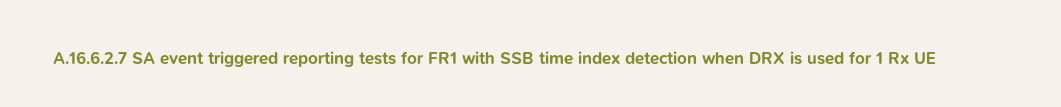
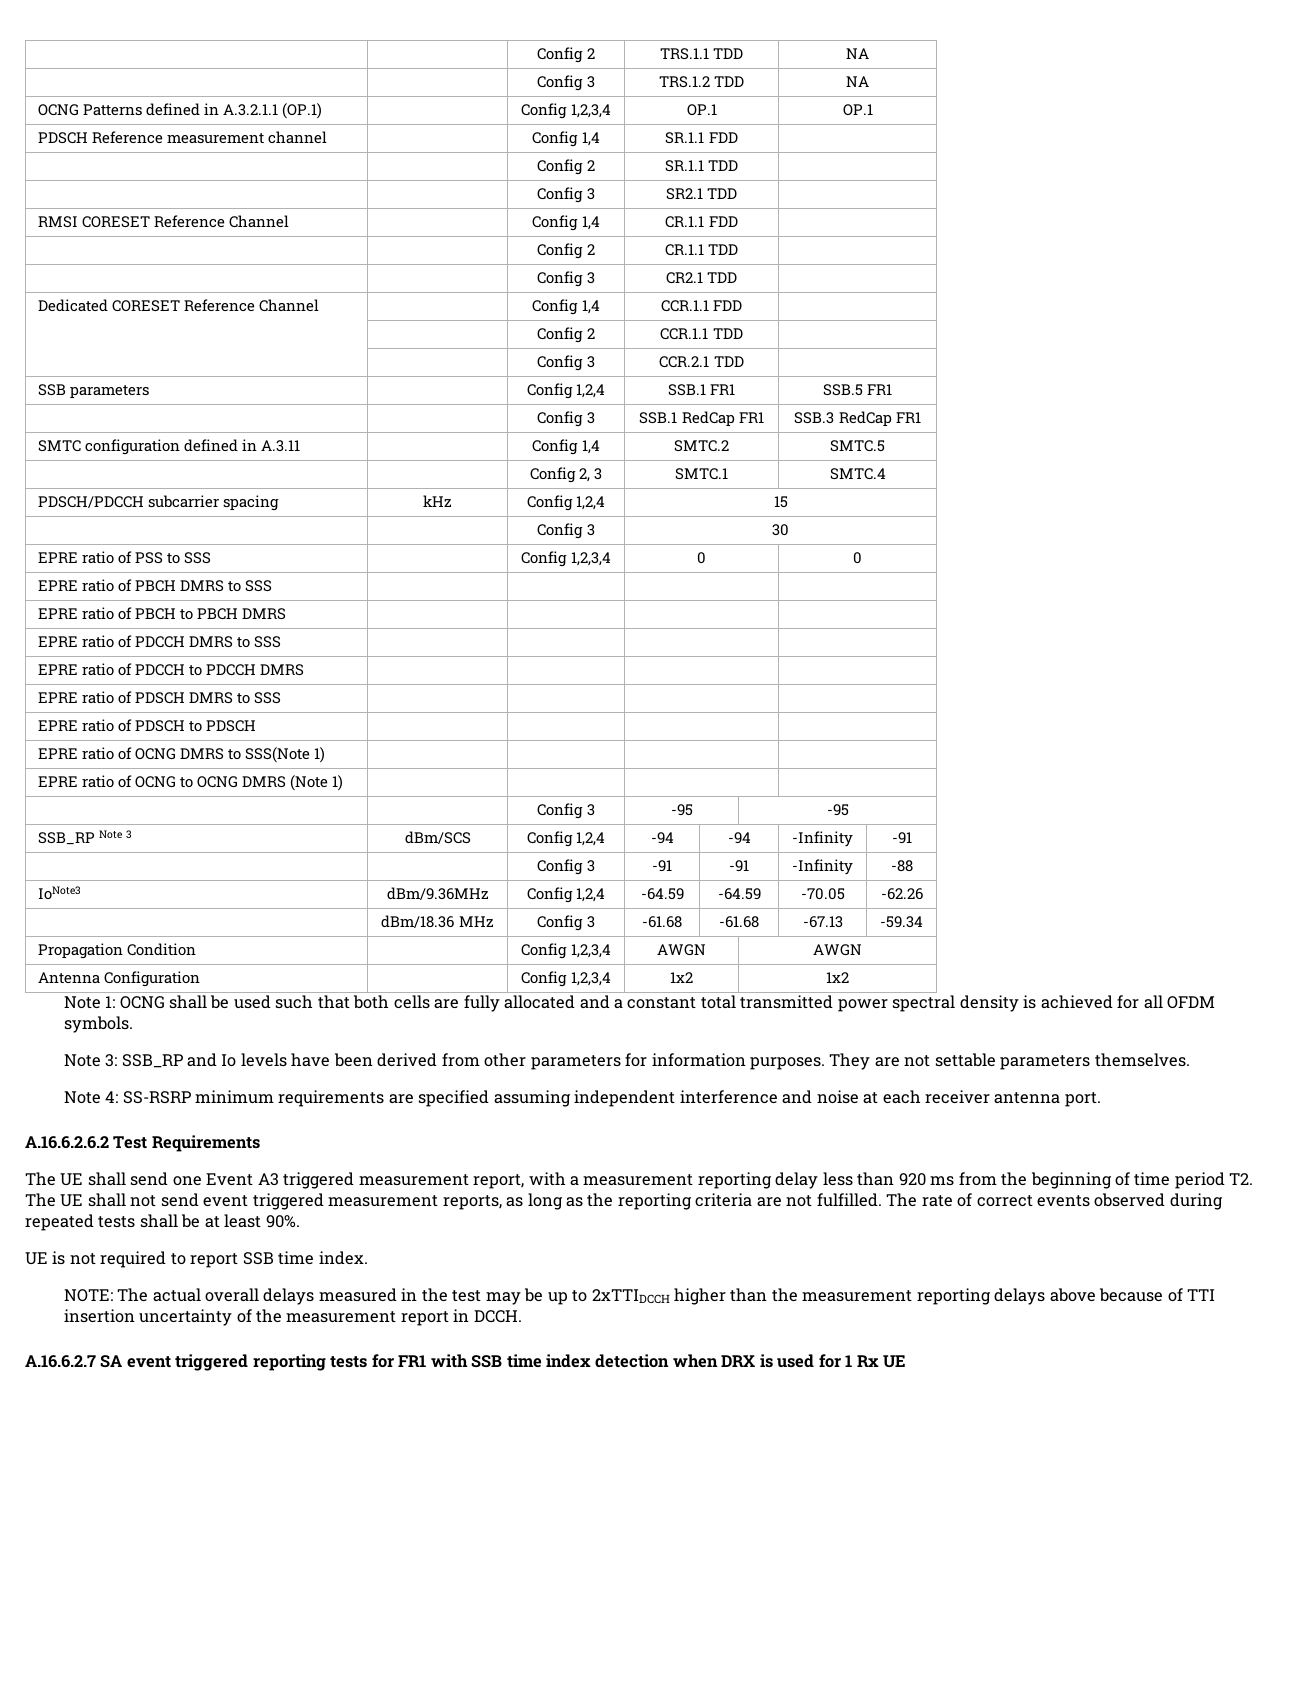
+ | | Config 2 | TRS.1.1 TDD | NA
+ | | Config 3 | TRS.1.2 TDD | NA
+ OCNG Patterns defined in A.3.2.1.1 (OP.1) | | Config 1,2,3,4 | OP.1 | OP.1
+ PDSCH Reference measurement channel | | Config 1,4 | SR.1.1 FDD |
+ | | Config 2 | SR.1.1 TDD |
+ | | Config 3 | SR2.1 TDD |
+ RMSI CORESET Reference Channel | | Config 1,4 | CR.1.1 FDD |
+ | | Config 2 | CR.1.1 TDD |
+ | | Config 3 | CR2.1 TDD |
+ Dedicated CORESET Reference Channel | | Config 1,4 | CCR.1.1 FDD |
+ | | Config 2 | CCR.1.1 TDD |
+ | | Config 3 | CCR.2.1 TDD |
+ SSB parameters | | Config 1,2,4 | SSB.1 FR1 | SSB.5 FR1
+ | | Config 3 | SSB.1 RedCap FR1 | SSB.3 RedCap FR1
+ SMTC configuration defined in A.3.11 | | Config 1,4 | SMTC.2 | SMTC.5
+ | | Config 2, 3 | SMTC.1 | SMTC.4
+ PDSCH/PDCCH subcarrier spacing | kHz | Config 1,2,4 | 15
+ | | Config 3 | 30
+ EPRE ratio of PSS to SSS | | Config 1,2,3,4 | 0 | 0
+ EPRE ratio of PBCH DMRS to SSS | | | |
+ EPRE ratio of PBCH to PBCH DMRS | | | |
+ EPRE ratio of PDCCH DMRS to SSS | | | |
+ EPRE ratio of PDCCH to PDCCH DMRS | | | |
+ EPRE ratio of PDSCH DMRS to SSS | | | |
+ EPRE ratio of PDSCH to PDSCH | | | |
+ EPRE ratio of OCNG DMRS to SSS(Note 1) | | | |
+ EPRE ratio of OCNG to OCNG DMRS (Note 1) | | | |
+ | | Config 3 | -95 | -95
+ SSB_RP Note 3 | dBm/SCS | Config 1,2,4 | -94 | -94 | -Infinity | -91
+ | | Config 3 | -91 | -91 | -Infinity | -88
+ IoNote3 | dBm/9.36MHz | Config 1,2,4 | -64.59 | -64.59 | -70.05 | -62.26
+ | dBm/18.36 MHz | Config 3 | -61.68 | -61.68 | -67.13 | -59.34
+ Propagation Condition | | Config 1,2,3,4 | AWGN | AWGN
+ Antenna Configuration | | Config 1,2,3,4 | 1x2 | 1x2
+ Note 1: OCNG shall be used such that both cells are fully allocated and a constant total transmitted power spectral density is achieved for all OFDM symbols.
+ Note 3: SSB_RP and Io levels have been derived from other parameters for information purposes. They are not settable parameters themselves.
+ Note 4: SS-RSRP minimum requirements are specified assuming independent interference and noise at each receiver antenna port.
+ A.16.6.2.6.2 Test Requirements
+ The UE shall send one Event A3 triggered measurement report, with a measurement reporting delay less than 920 ms from the beginning of time period T2. The UE shall not send event triggered measurement reports, as long as the reporting criteria are not fulfilled. The rate of correct events observed during repeated tests shall be at least 90%.
+ UE is not required to report SSB time index.
+ NOTE: The actual overall delays measured in the test may be up to 2xTTIDCCH higher than the measurement reporting delays above because of TTI insertion uncertainty of the measurement report in DCCH.

